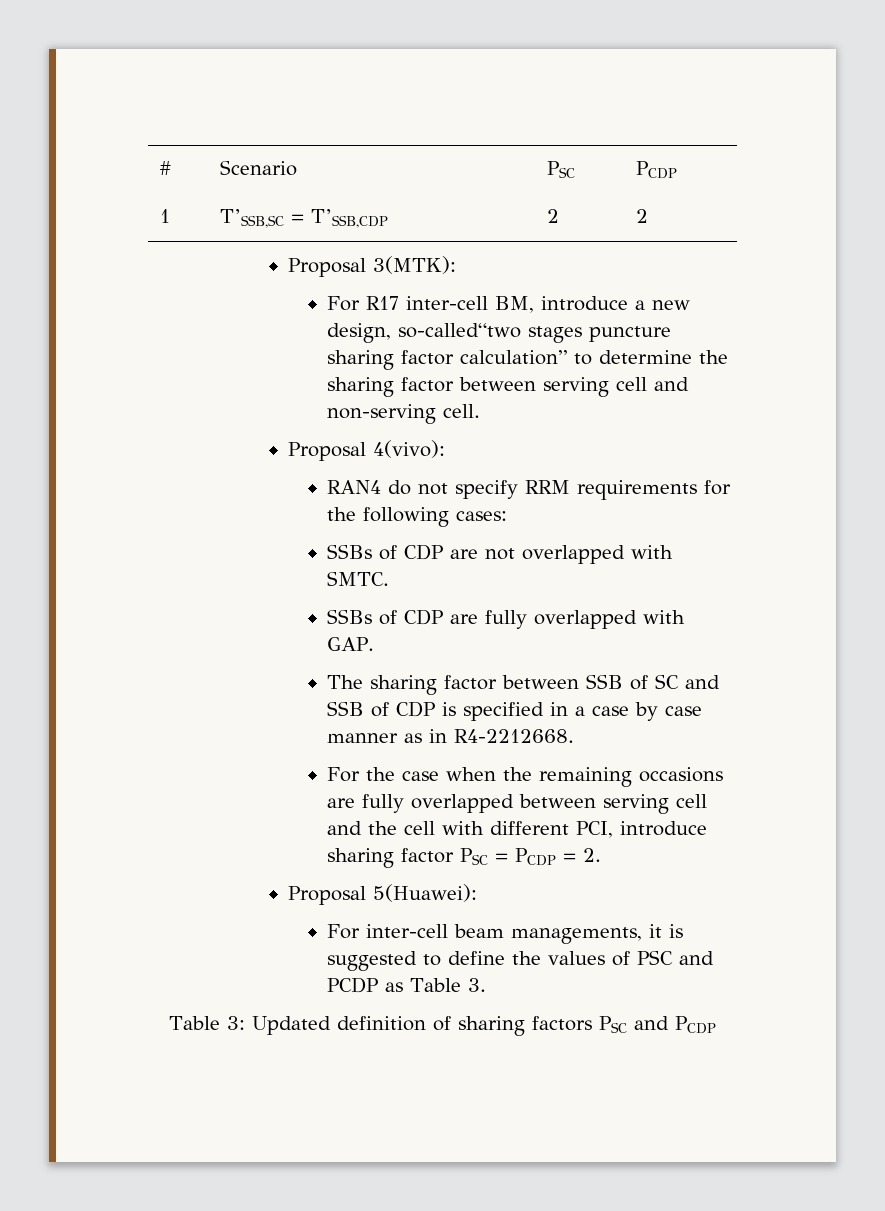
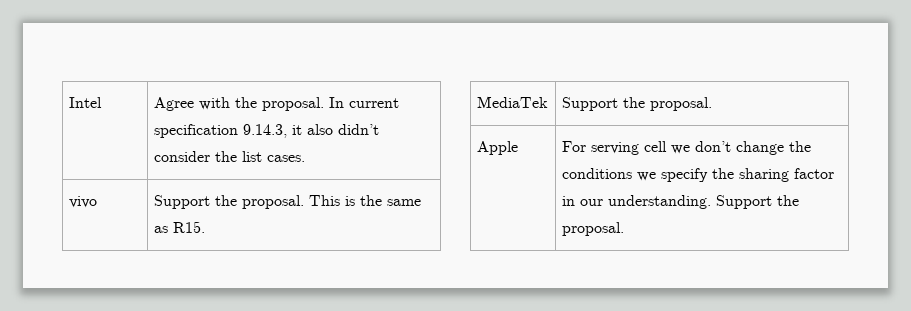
- # | Scenario | PSC | PCDP
- 1 | T’SSB,SC = T’SSB,CDP | 2 | 2
- Proposal 3(MTK):
- For R17 inter-cell BM, introduce a new design, so-called“two stages puncture sharing factor calculation” to determine the sharing factor between serving cell and non-serving cell.
- Proposal 4(vivo):
- RAN4 do not specify RRM requirements for the following cases:
- SSBs of CDP are not overlapped with SMTC.
- SSBs of CDP are fully overlapped with GAP.
- The sharing factor between SSB of SC and SSB of CDP is specified in a case by case manner as in R4-2212668.
- For the case when the remaining occasions are fully overlapped between serving cell and the cell with different PCI, introduce sharing factor PSC = PCDP = 2.
- Proposal 5(Huawei):
- For inter-cell beam managements, it is suggested to define the values of PSC and PCDP as Table 3.
- Table 3: Updated definition of sharing factors PSC and PCDP
+ Intel | Agree with the proposal. In current specification 9.14.3, it also didn’t consider the list cases.
+ vivo | Support the proposal. This is the same as R15.
+ MediaTek | Support the proposal.
+ Apple | For serving cell we don’t change the conditions we specify the sharing factor in our understanding. Support the proposal.

